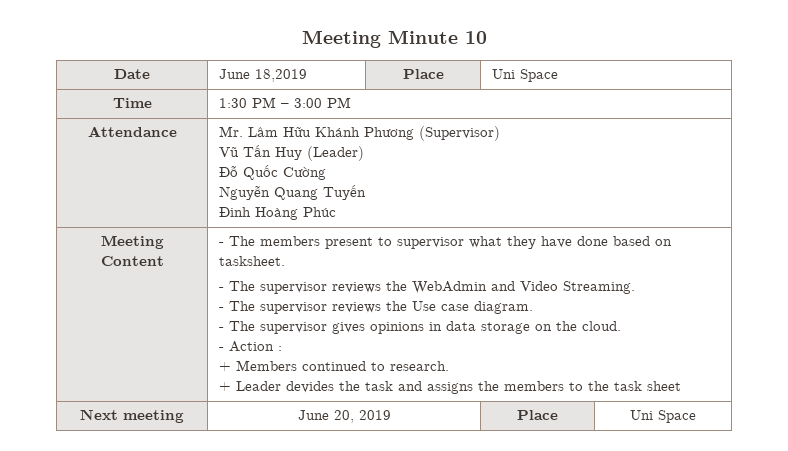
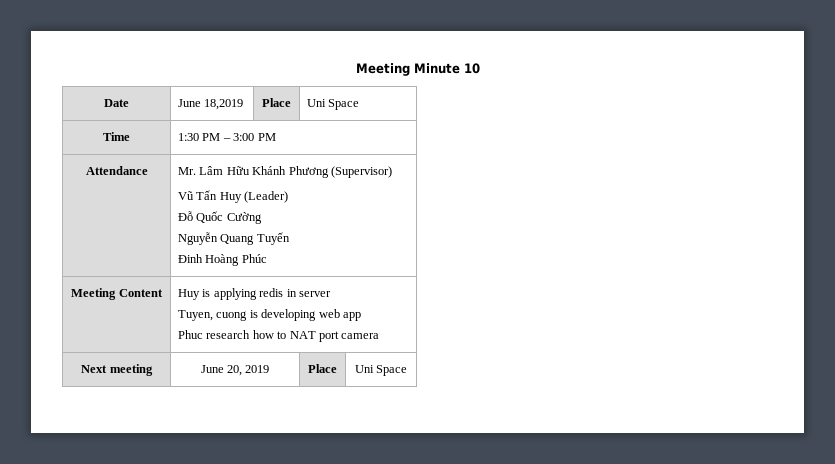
- - The members present to supervisor what they have done based on tasksheet.
- - The supervisor reviews the WebAdmin and Video Streaming.
- - The supervisor reviews the Use case diagram.
- - The supervisor gives opinions in data storage on the cloud.
- - Action :
- + Members continued to research.
- + Leader devides the task and assigns the members to the task sheet
+ Huy is applying redis in server
+ Tuyen, cuong is developing web app
+ Phuc research how to NAT port camera

